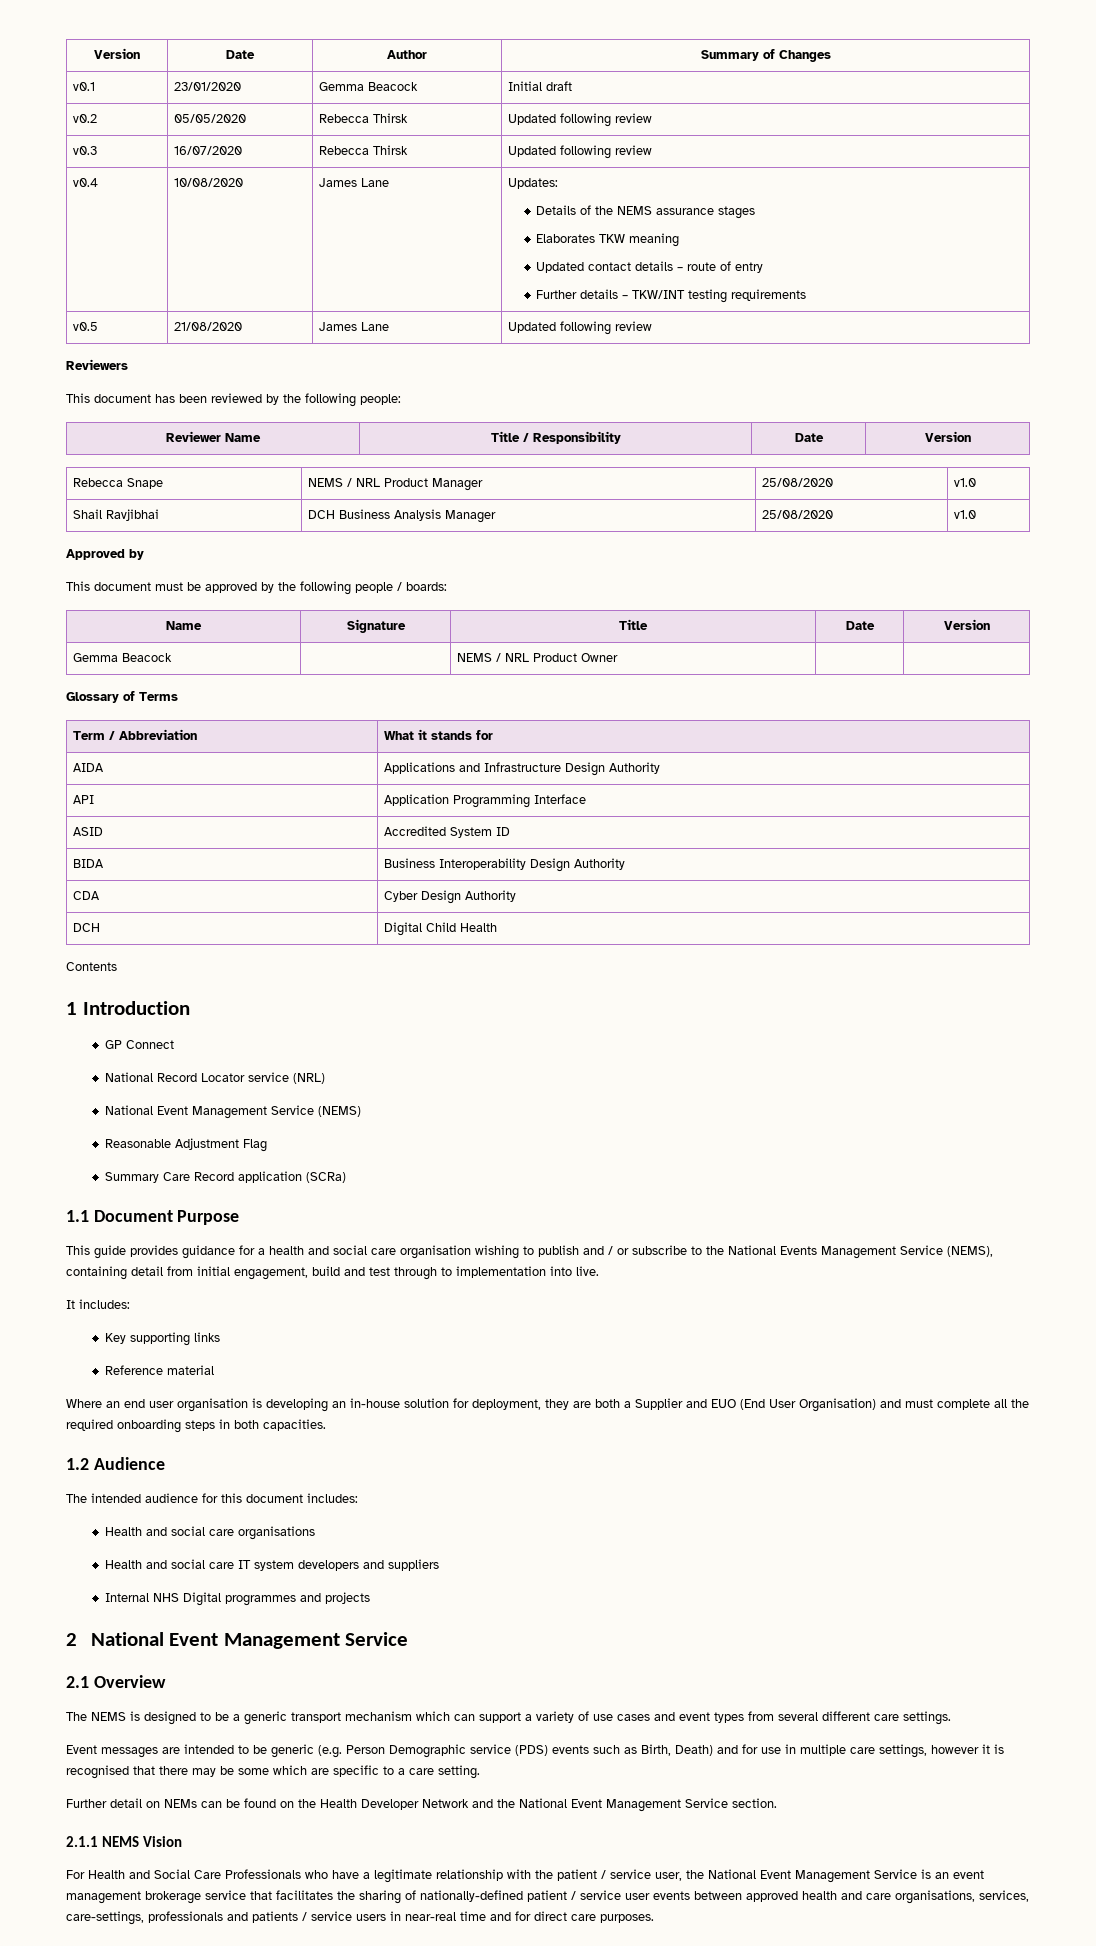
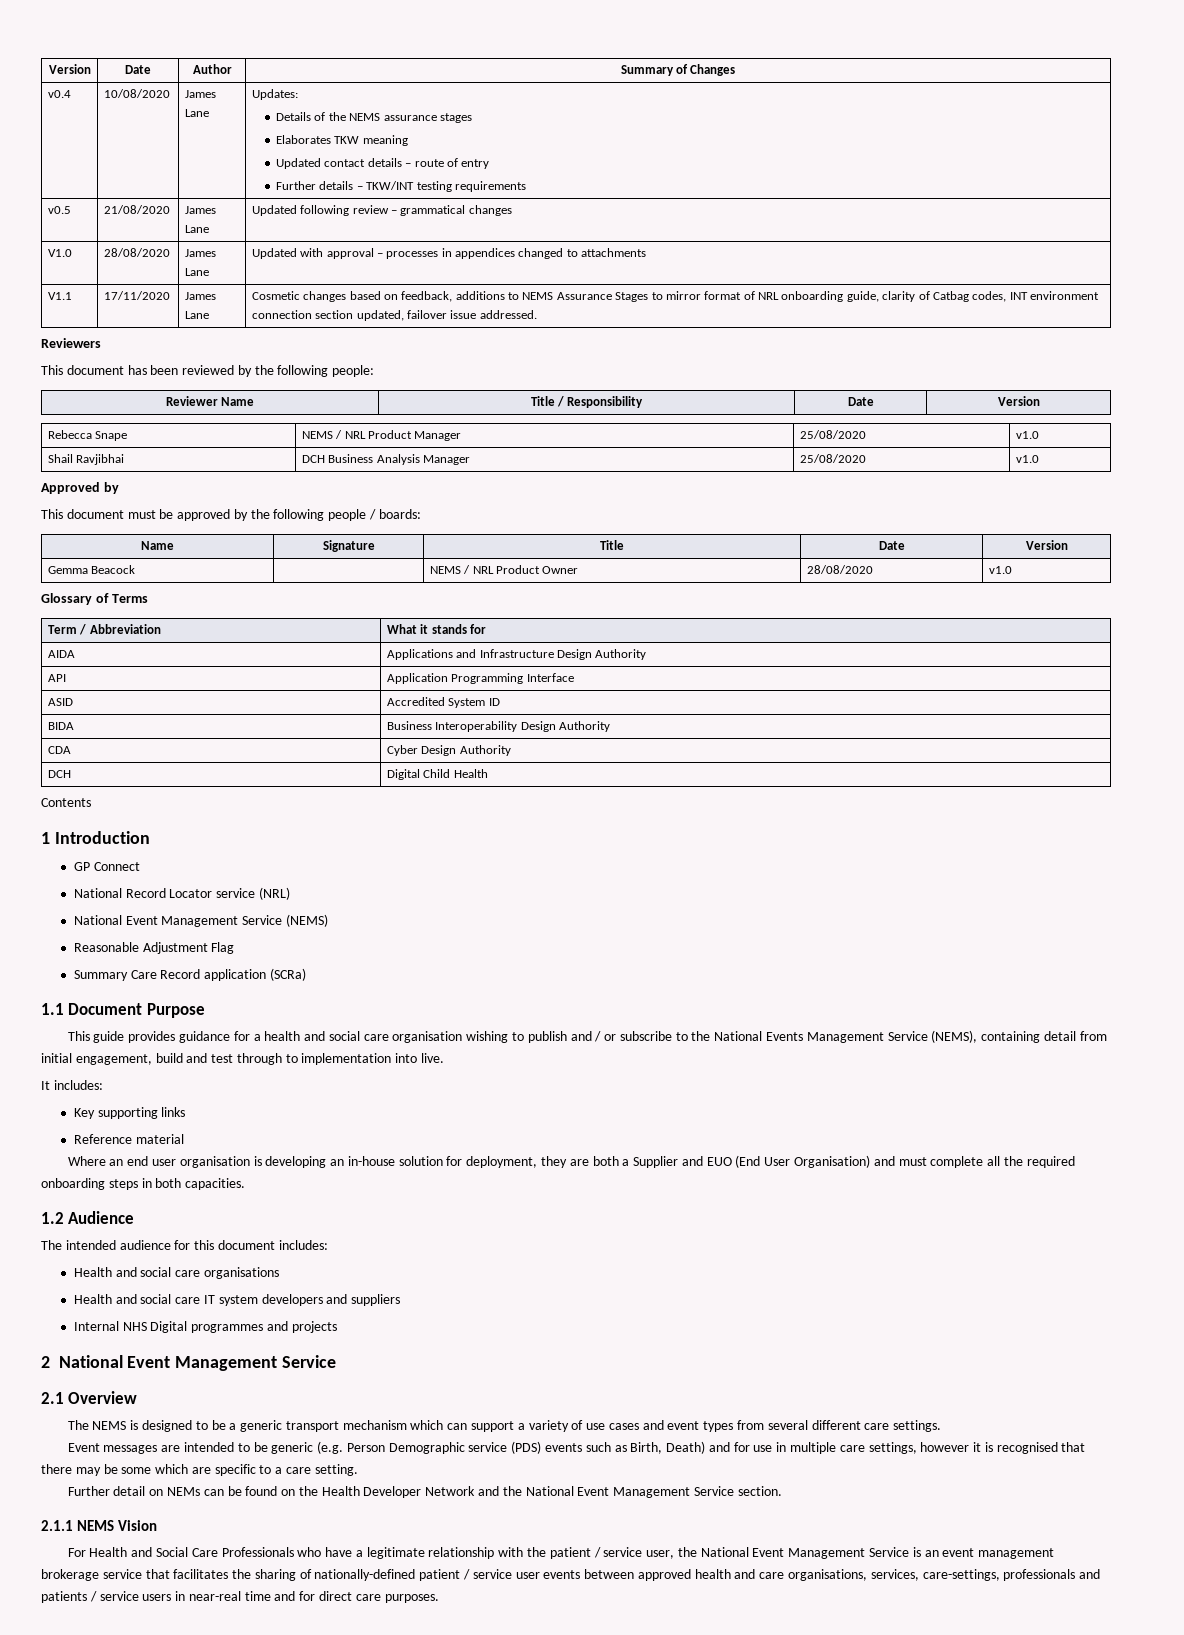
- v0.1 | 23/01/2020 | Gemma Beacock | Initial draft
- v0.2 | 05/05/2020 | Rebecca Thirsk | Updated following review
- v0.3 | 16/07/2020 | Rebecca Thirsk | Updated following review
- v0.5 | 21/08/2020 | James Lane | Updated following review
+ v0.5 | 21/08/2020 | James Lane | Updated following review – grammatical changes
+ V1.0 | 28/08/2020 | James Lane | Updated with approval – processes in appendices changed to attachments
+ V1.1 | 17/11/2020 | James Lane | Cosmetic changes based on feedback, additions to NEMS Assurance Stages to mirror format of NRL onboarding guide, clarity of Catbag codes, INT environment connection section updated, failover issue addressed.
- Gemma Beacock | | NEMS / NRL Product Owner | |
+ Gemma Beacock | | NEMS / NRL Product Owner | 28/08/2020 | v1.0

